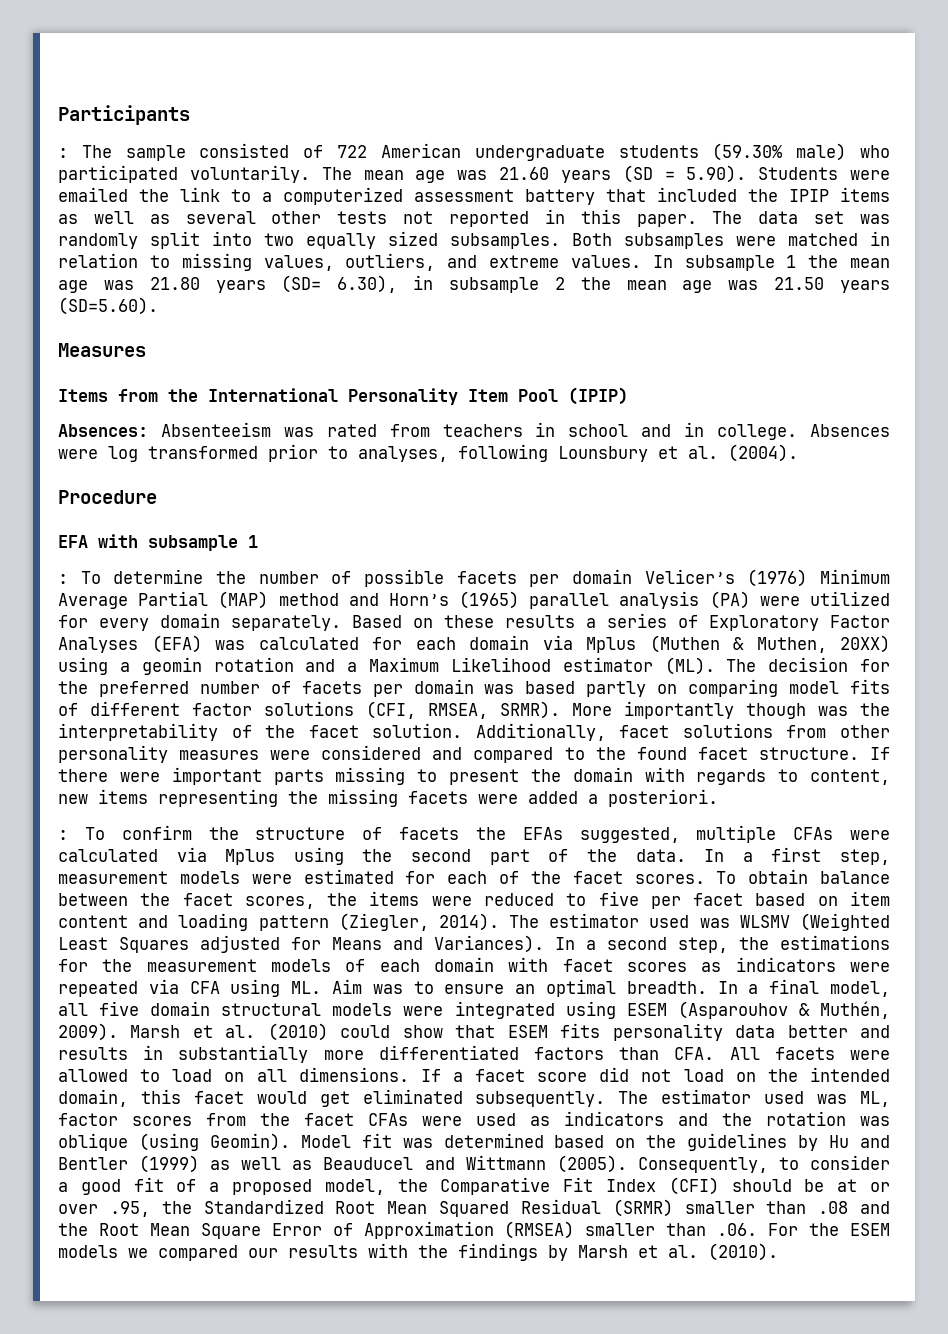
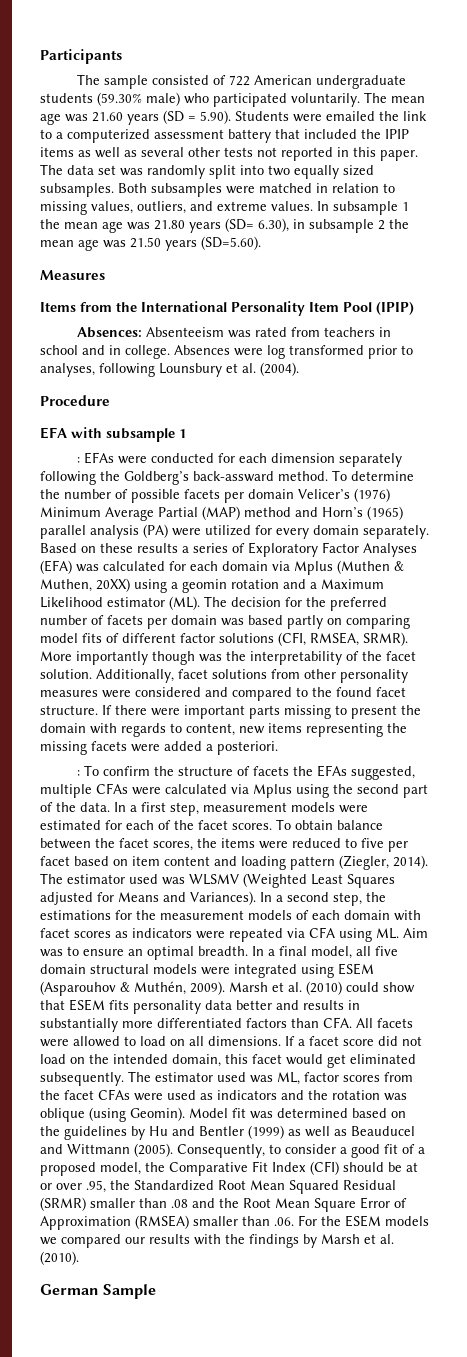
- : The sample consisted of 722 American undergraduate students (59.30% male) who participated voluntarily.
+ The sample consisted of 722 American undergraduate students (59.30% male) who participated voluntarily.
- : To determine the number of possible facets per domain Velicer’s (1976) Minimum Average Partial (MAP) method and Horn’s (1965) parallel analysis (PA) were utilized for every domain separately.
+ : EFAs were conducted for each dimension separately following the Goldberg’s back-assward method. To determine the number of possible facets per domain Velicer’s (1976) Minimum Average Partial (MAP) method and Horn’s (1965) parallel analysis (PA) were utilized for every domain separately.
+ German Sample

